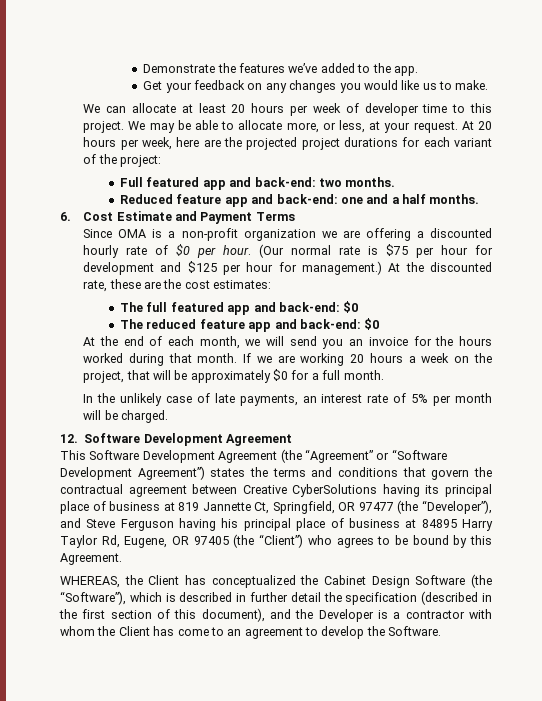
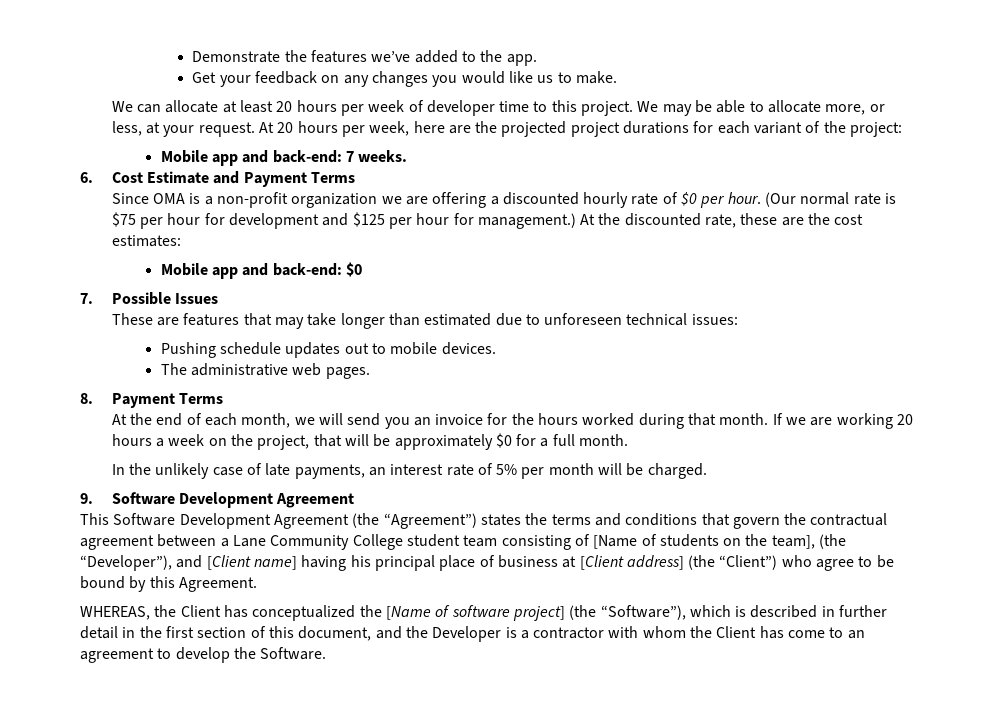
- Full featured app and back-end: two months.
- Reduced feature app and back-end: one and a half months.
+ Mobile app and back-end: 7 weeks.
- The full featured app and back-end: $0
- The reduced feature app and back-end: $0
+ Mobile app and back-end: $0
+ 7. Possible Issues
+ These are features that may take longer than estimated due to unforeseen technical issues:
+ Pushing schedule updates out to mobile devices.
+ The administrative web pages.
+ 8. Payment Terms
- 12. Software Development Agreement
+ 9. Software Development Agreement
- This Software Development Agreement (the “Agreement” or “Software Development Agreement”) states the terms and conditions that govern the contractual agreement between Creative CyberSolutions having its principal place of business at 819 Jannette Ct, Springfield, OR 97477 (the “Developer”), and Steve Ferguson having his principal place of business at 84895 Harry Taylor Rd, Eugene, OR 97405 (the “Client”) who agrees to be bound by this Agreement.
+ This Software Development Agreement (the “Agreement”) states the terms and conditions that govern the contractual agreement between a Lane Community College student team consisting of [Name of students on the team], (the “Developer”), and [Client name] having his principal place of business at [Client address] (the “Client”) who agree to be bound by this Agreement.
- WHEREAS, the Client has conceptualized the Cabinet Design Software (the “Software”), which is described in further detail the specification (described in the first section of this document), and the Developer is a contractor with whom the Client has come to an agreement to develop the Software.
+ WHEREAS, the Client has conceptualized the [Name of software project] (the “Software”), which is described in further detail in the first section of this document, and the Developer is a contractor with whom the Client has come to an agreement to develop the Software.

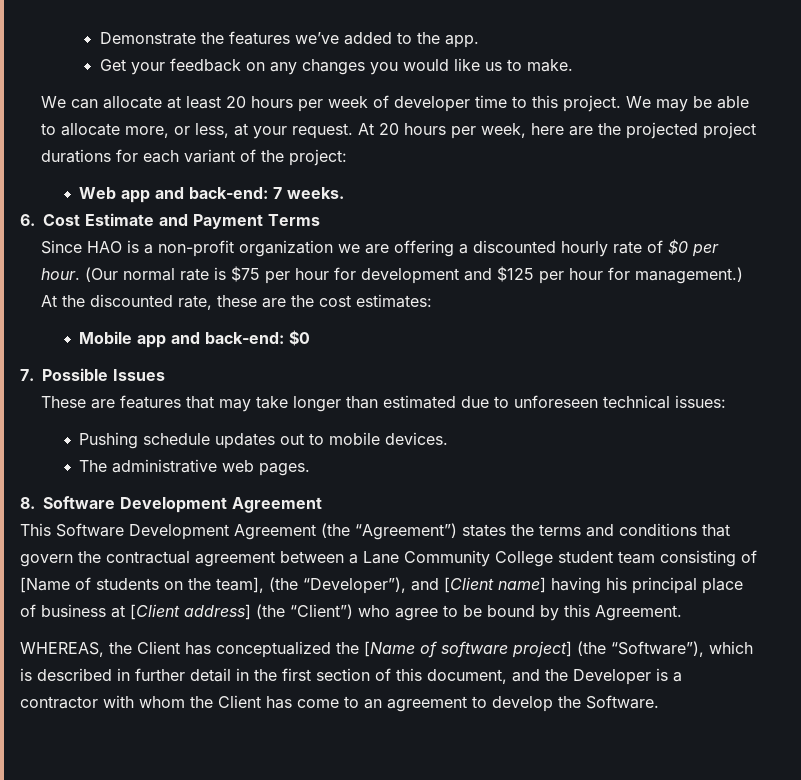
- Mobile app and back-end: 7 weeks.
+ Web app and back-end: 7 weeks.
- Since OMA is a non-profit organization we are offering a discounted hourly rate of $0 per hour.
+ Since HAO is a non-profit organization we are offering a discounted hourly rate of $0 per hour.
- 8. Payment Terms
- At the end of each month, we will send you an invoice for the hours worked during that month. If we are working 20 hours a week on the project, that will be approximately $0 for a full month.
- In the unlikely case of late payments, an interest rate of 5% per month will be charged.
- 9. Software Development Agreement
+ 8. Software Development Agreement

